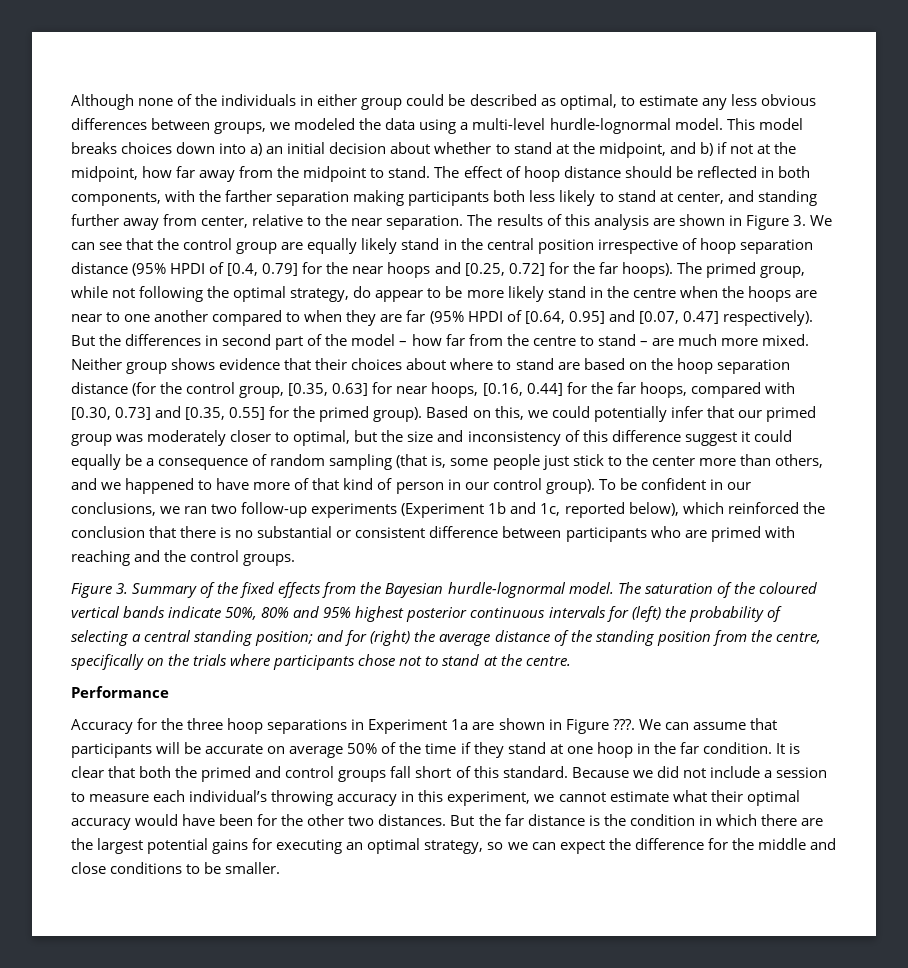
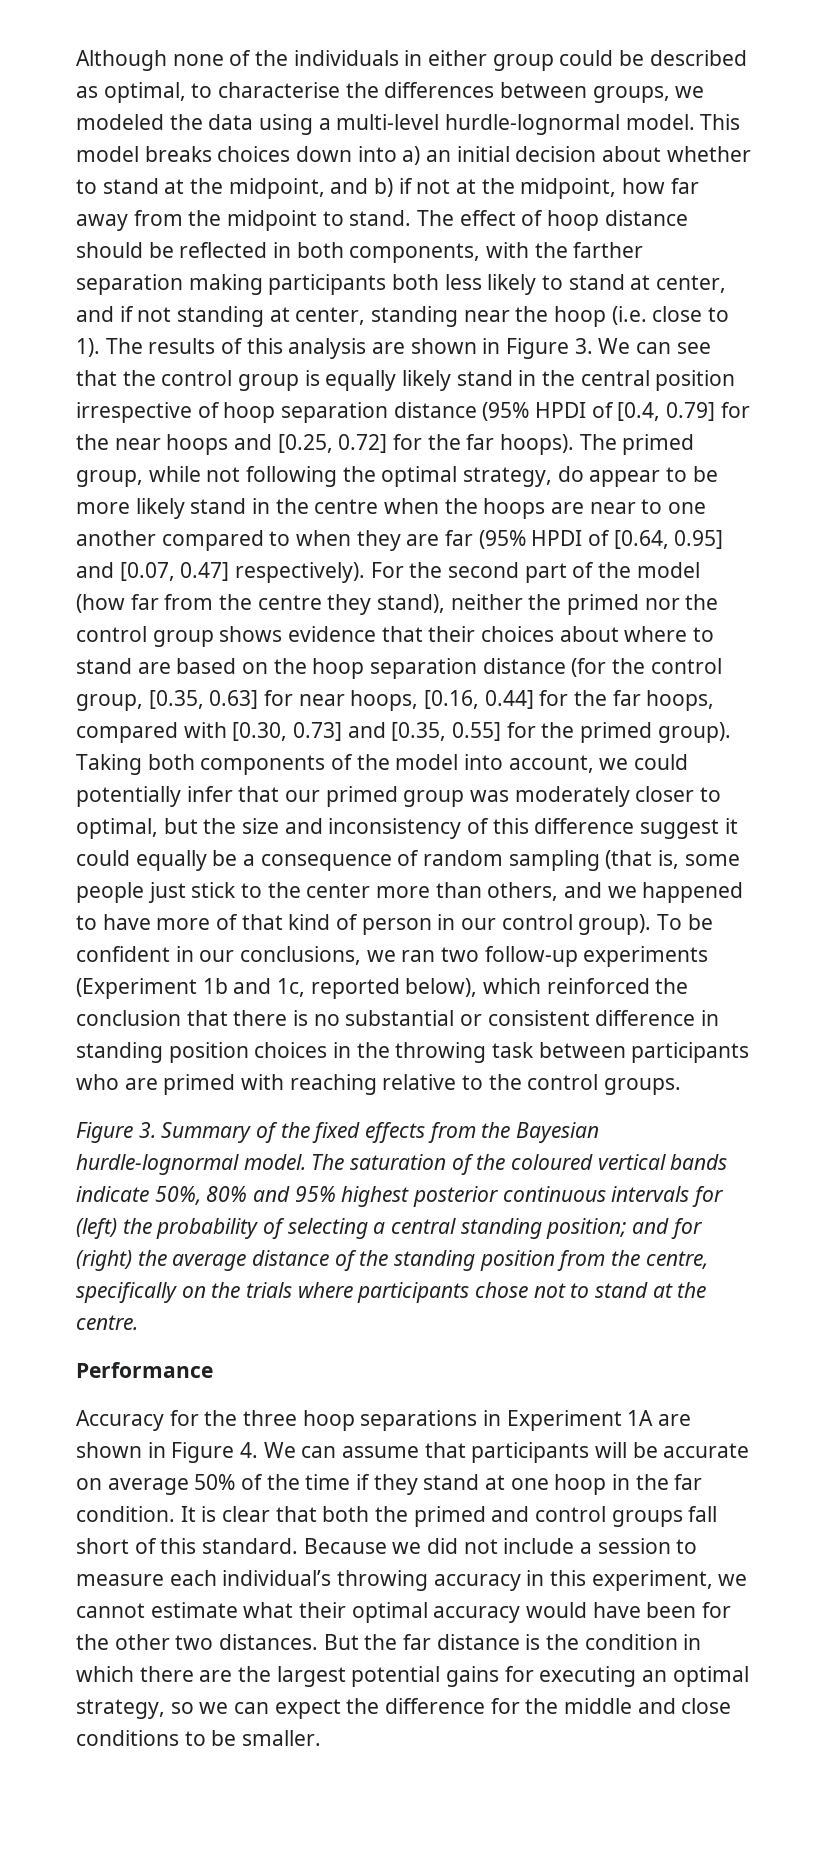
- Although none of the individuals in either group could be described as optimal, to estimate any less obvious differences between groups, we modeled the data using a multi-level hurdle-lognormal model.
+ Although none of the individuals in either group could be described as optimal, to characterise the differences between groups, we modeled the data using a multi-level hurdle-lognormal model.
- The effect of hoop distance should be reflected in both components, with the farther separation making participants both less likely to stand at center, and standing further away from center, relative to the near separation.
+ The effect of hoop distance should be reflected in both components, with the farther separation making participants both less likely to stand at center, and if not standing at center, standing near the hoop (i.e. close to 1).
- The results of this analysis are shown in Figure 3. We can see that the control group are equally likely stand in the central position irrespective of hoop separation distance (95% HPDI of [0.4, 0.79] for the near hoops and [0.25, 0.72] for the far hoops).
+ The results of this analysis are shown in Figure 3. We can see that the control group is equally likely stand in the central position irrespective of hoop separation distance (95% HPDI of [0.4, 0.79] for the near hoops and [0.25, 0.72] for the far hoops).
- But the differences in second part of the model – how far from the centre to stand – are much more mixed. Neither group shows evidence that their choices about where to stand are based on the hoop separation distance (for the control group, [0.35, 0.63] for near hoops, [0.16, 0.44] for the far hoops, compared with [0.30, 0.73] and [0.35, 0.55] for the primed group).
+ For the second part of the model (how far from the centre they stand), neither the primed nor the control group shows evidence that their choices about where to stand are based on the hoop separation distance (for the control group, [0.35, 0.63] for near hoops, [0.16, 0.44] for the far hoops, compared with [0.30, 0.73] and [0.35, 0.55] for the primed group).
- Based on this, we could potentially infer that our primed group was moderately closer to optimal, but the size and inconsistency of this difference suggest it could equally be a consequence of random sampling (that is, some people just stick to the center more than others, and we happened to have more of that kind of person in our control group).
+ Taking both components of the model into account, we could potentially infer that our primed group was moderately closer to optimal, but the size and inconsistency of this difference suggest it could equally be a consequence of random sampling (that is, some people just stick to the center more than others, and we happened to have more of that kind of person in our control group).
- To be confident in our conclusions, we ran two follow-up experiments (Experiment 1b and 1c, reported below), which reinforced the conclusion that there is no substantial or consistent difference between participants who are primed with reaching and the control groups.
+ To be confident in our conclusions, we ran two follow-up experiments (Experiment 1b and 1c, reported below), which reinforced the conclusion that there is no substantial or consistent difference in standing position choices in the throwing task between participants who are primed with reaching relative to the control groups.
- Accuracy for the three hoop separations in Experiment 1a are shown in Figure ???. We can assume that participants will be accurate on average 50% of the time if they stand at one hoop in the far condition.
+ Accuracy for the three hoop separations in Experiment 1A are shown in Figure 4. We can assume that participants will be accurate on average 50% of the time if they stand at one hoop in the far condition.

